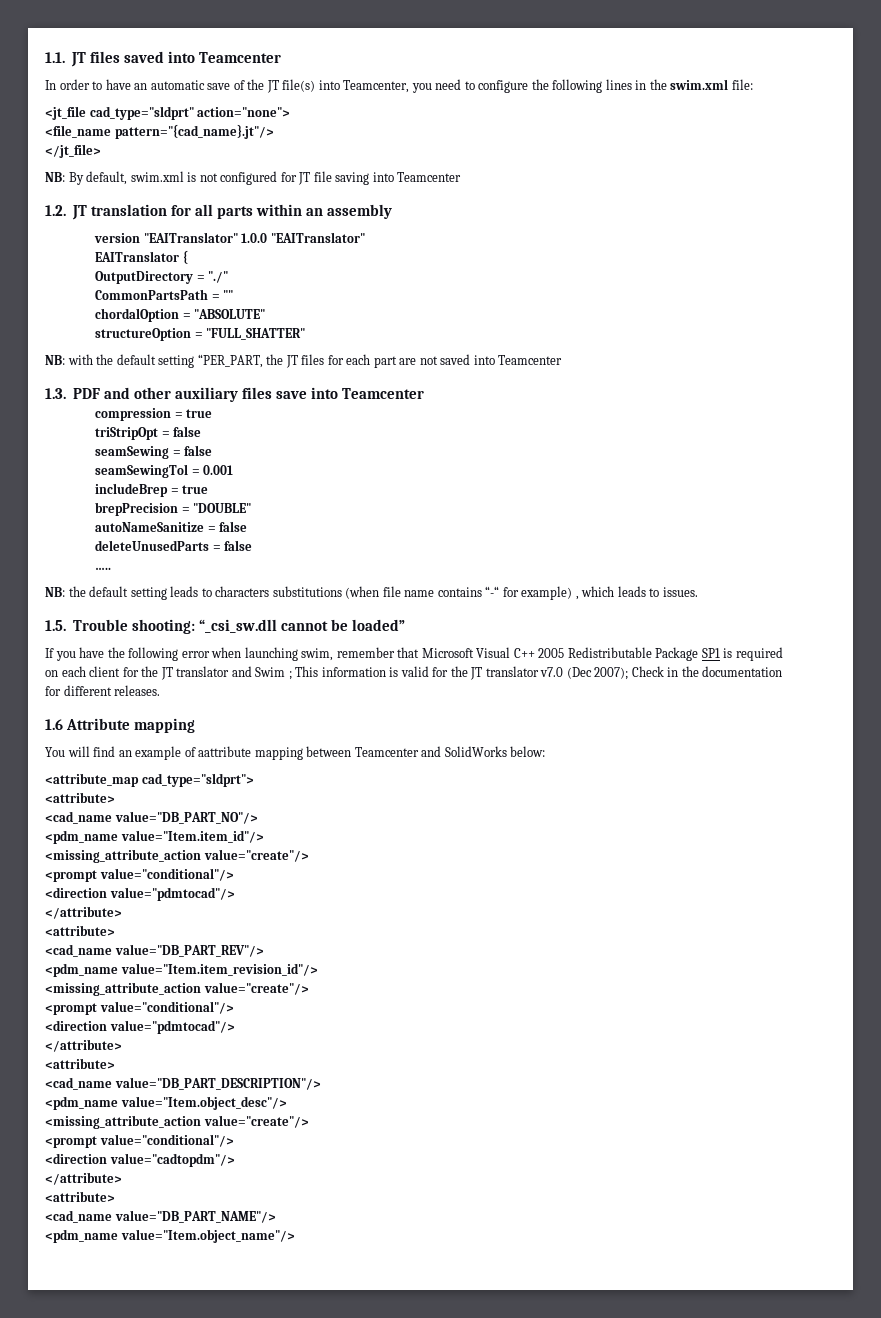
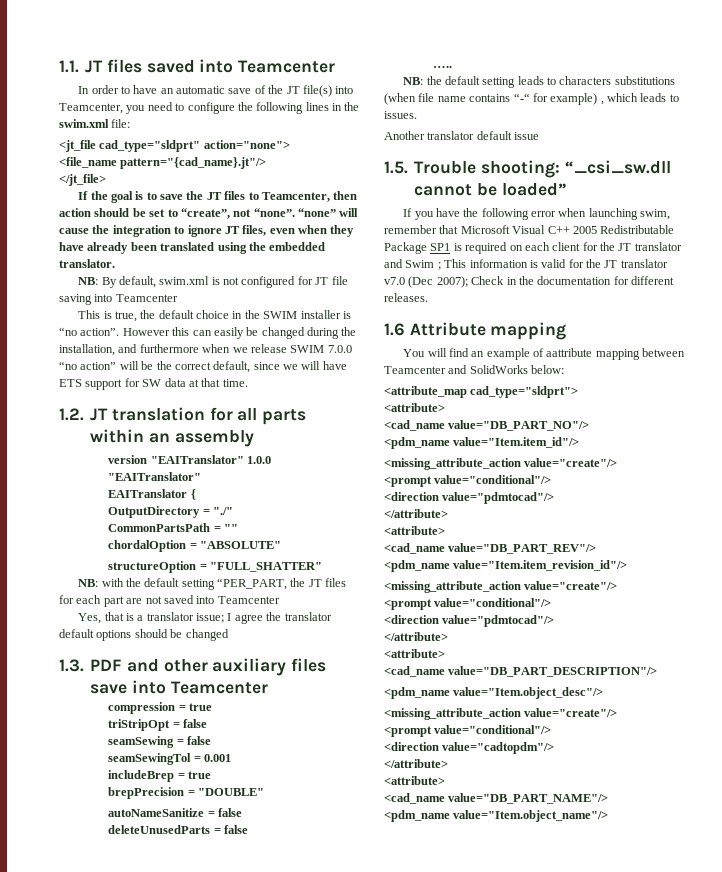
+ If the goal is to save the JT files to Teamcenter, then action should be set to “create”, not “none”. “none” will cause the integration to ignore JT files, even when they have already been translated using the embedded translator.
+ This is true, the default choice in the SWIM installer is “no action”. However this can easily be changed during the installation, and furthermore when we release SWIM 7.0.0 “no action” will be the correct default, since we will have ETS support for SW data at that time.
+ Yes, that is a translator issue; I agree the translator default options should be changed
+ Another translator default issue

